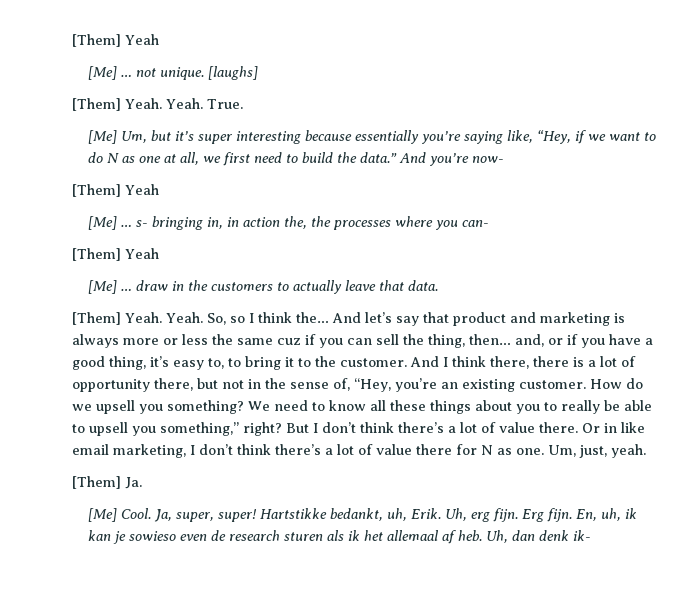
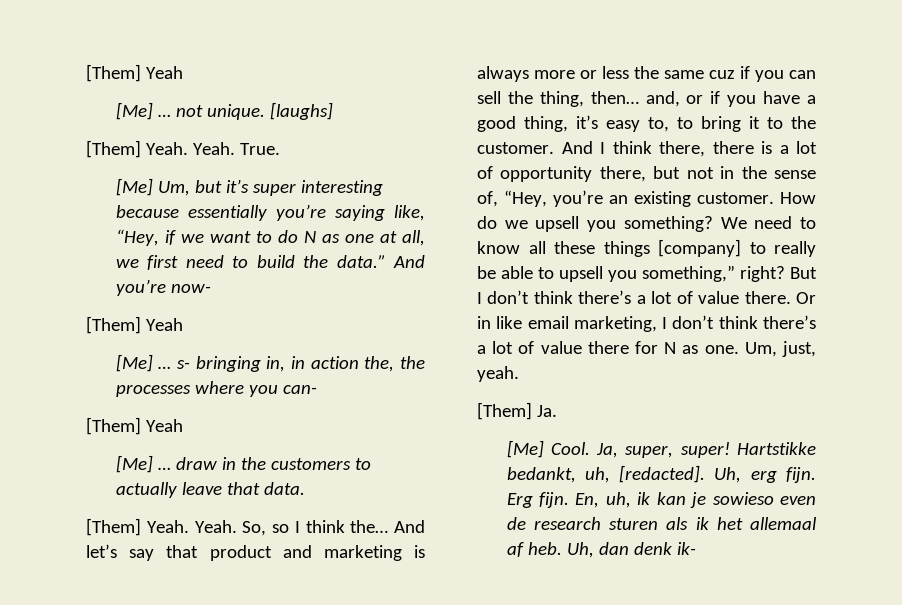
- We need to know all these things about you to really be able to upsell you something,” right?
+ We need to know all these things [company] to really be able to upsell you something,” right?
- Hartstikke bedankt, uh, Erik.
+ Hartstikke bedankt, uh, [redacted].

